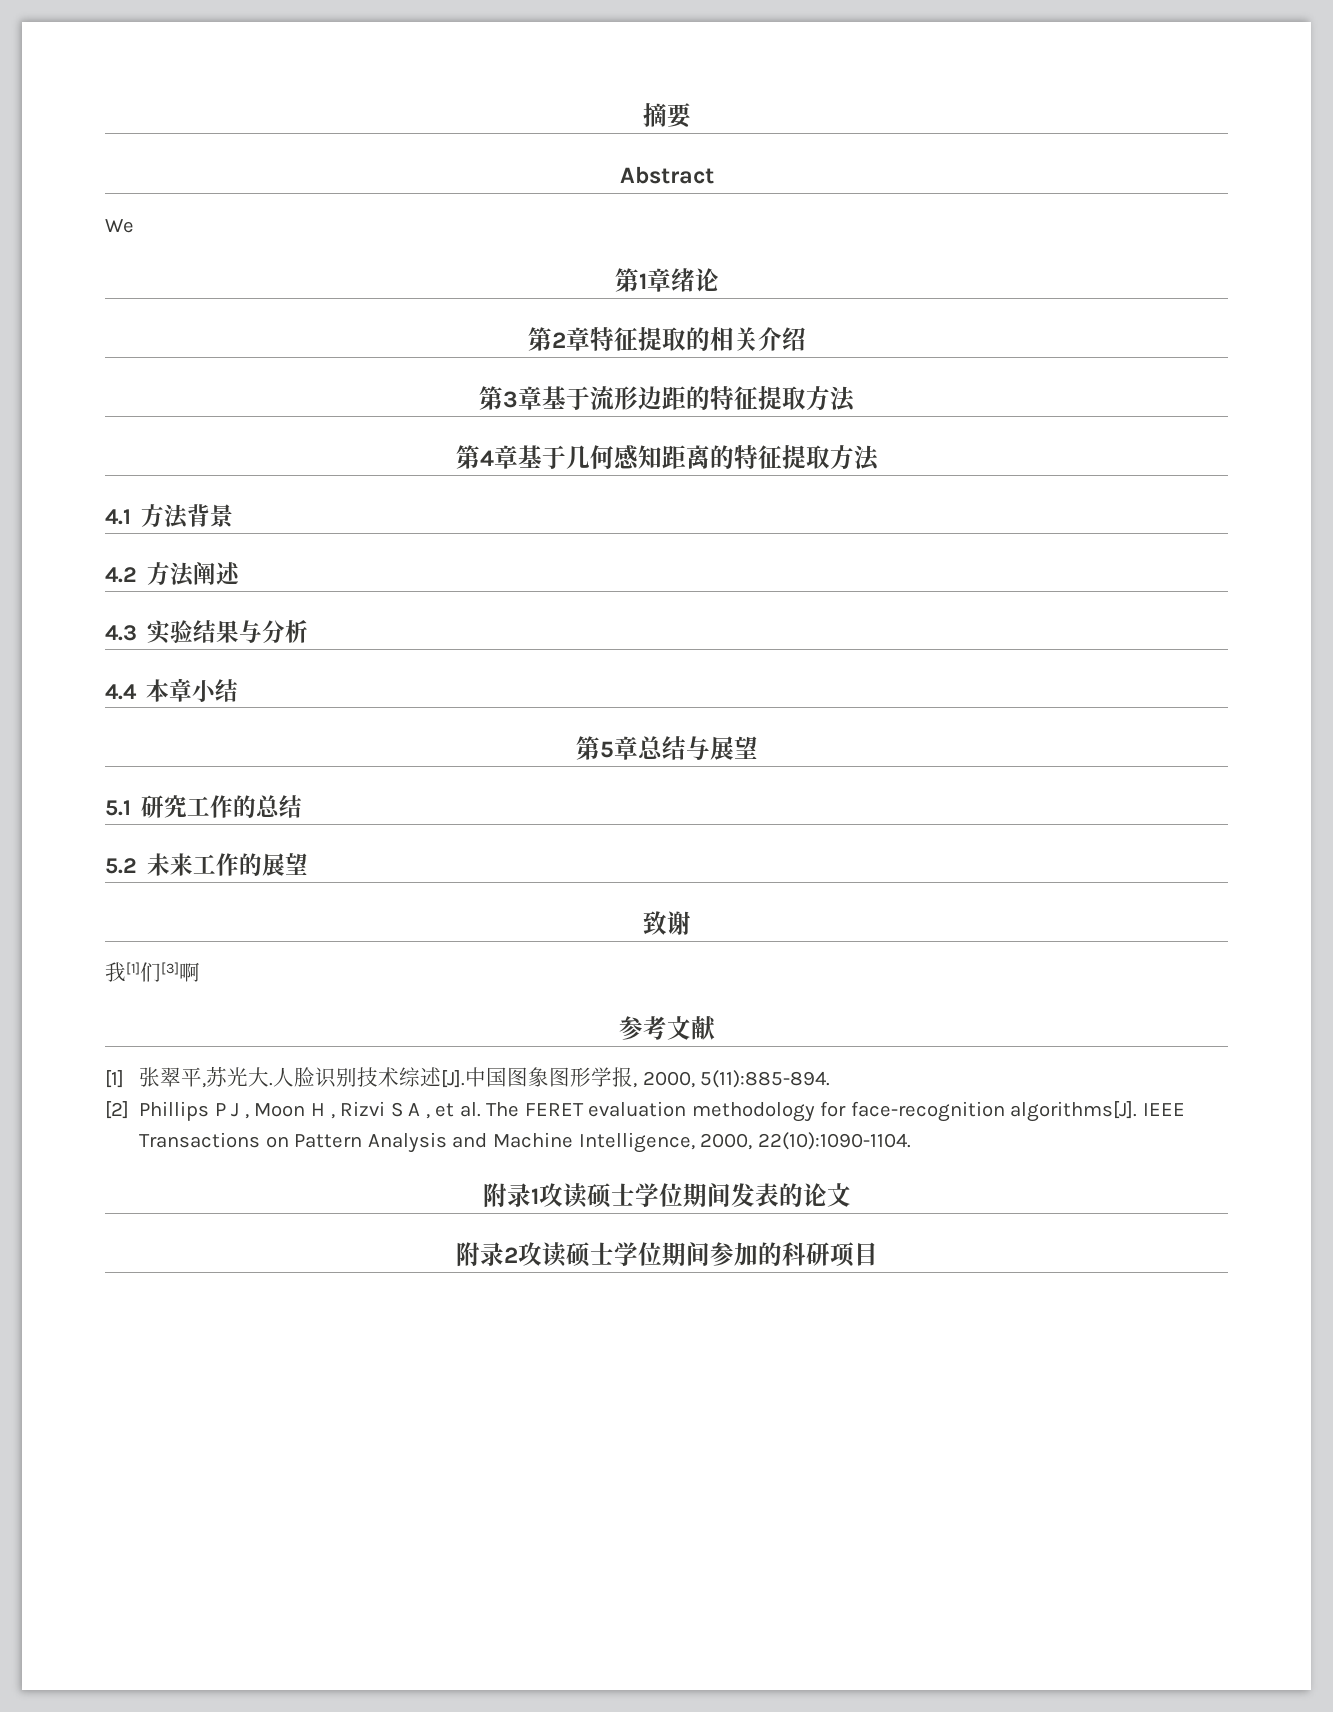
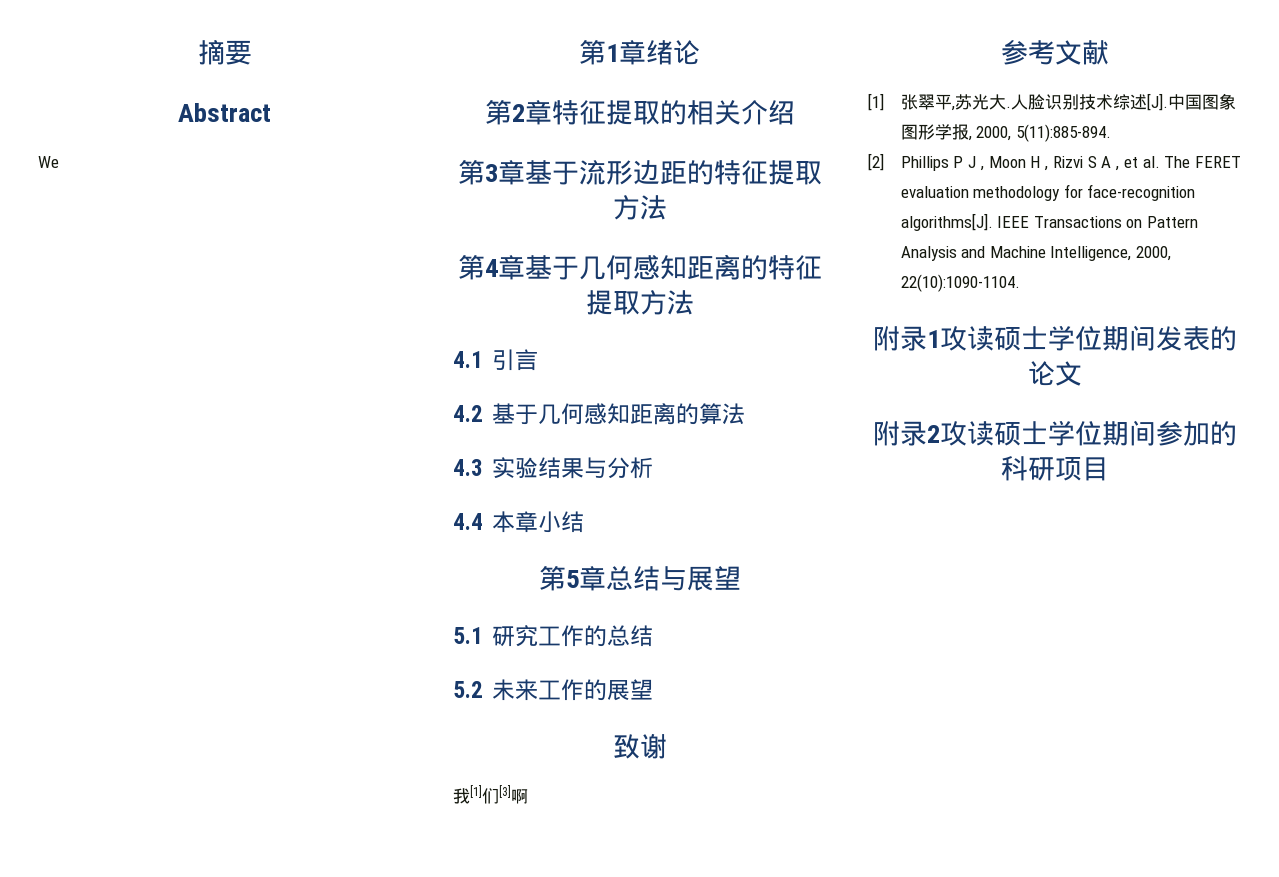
- 4.1方法背景
+ 4.1引言
- 4.2方法阐述
+ 4.2基于几何感知距离的算法

